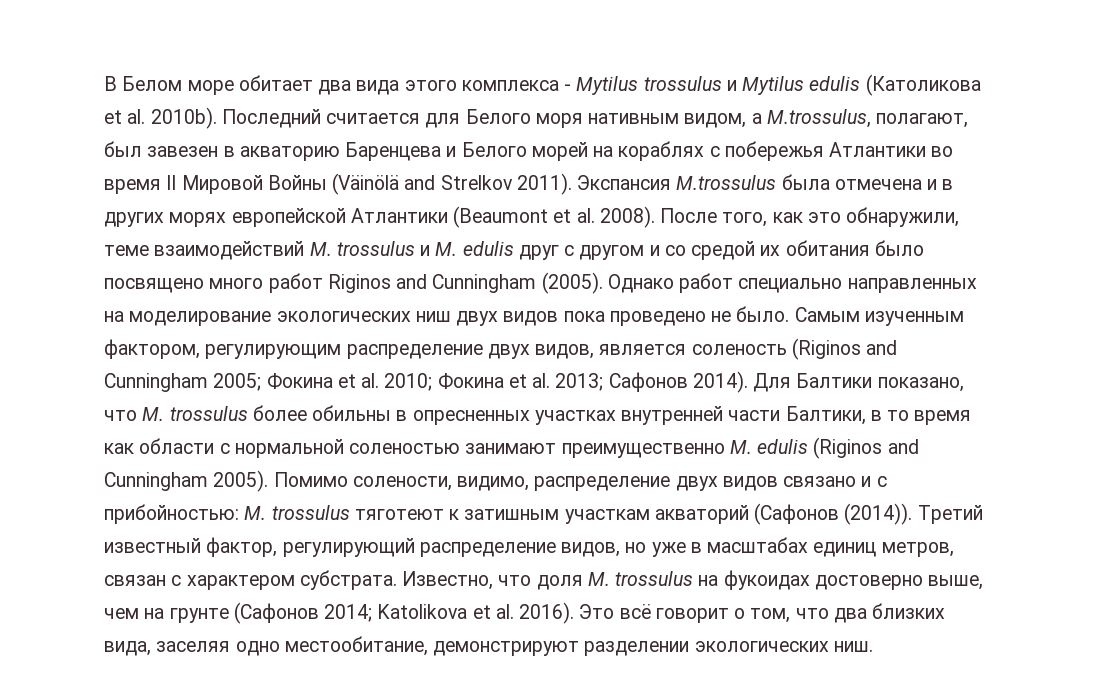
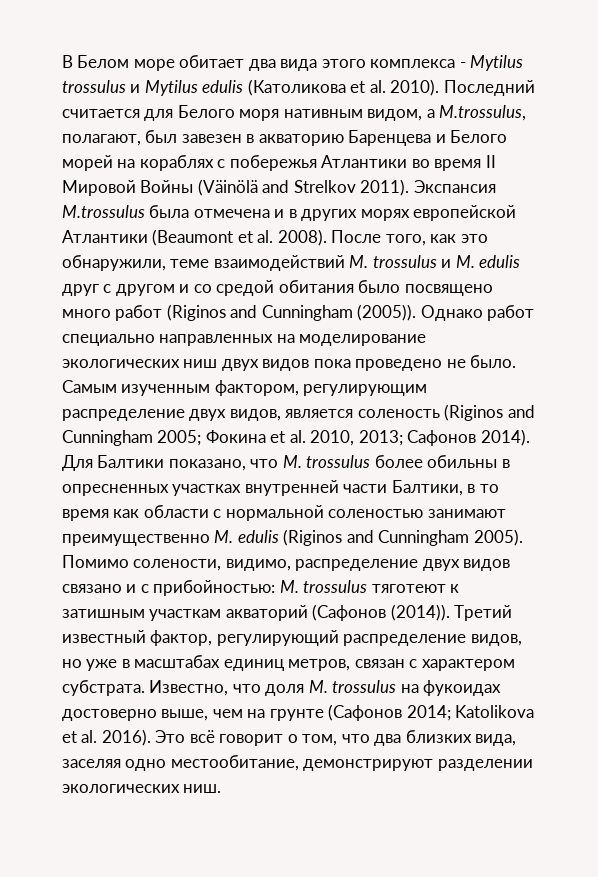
- В Белом море обитает два вида этого комплекса - Mytilus trossulus и Mytilus edulis (Католикова et al. 2010b).
+ В Белом море обитает два вида этого комплекса - Mytilus trossulus и Mytilus edulis (Католикова et al. 2010).
- После того, как это обнаружили, теме взаимодействий M. trossulus и M. edulis друг с другом и со средой их обитания было посвящено много работ Riginos and Cunningham (2005).
+ После того, как это обнаружили, теме взаимодействий M. trossulus и M. edulis друг с другом и со средой обитания было посвящено много работ (Riginos and Cunningham (2005)).
- Самым изученным фактором, регулирующим распределение двух видов, является соленость (Riginos and Cunningham 2005; Фокина et al. 2010; Фокина et al. 2013; Сафонов 2014).
+ Самым изученным фактором, регулирующим распределение двух видов, является соленость (Riginos and Cunningham 2005; Фокина et al. 2010, 2013; Сафонов 2014).

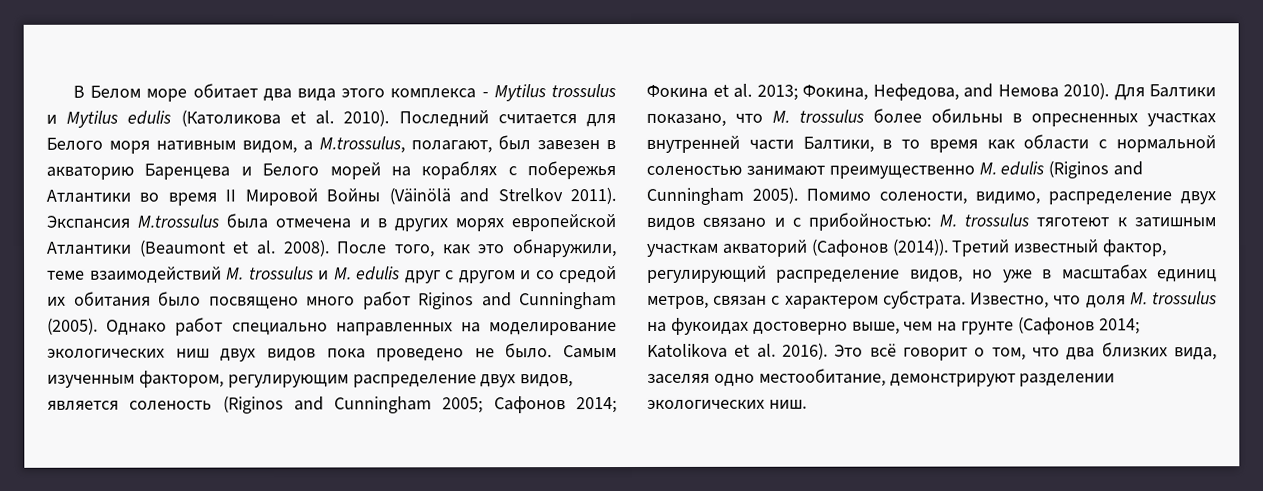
- После того, как это обнаружили, теме взаимодействий M. trossulus и M. edulis друг с другом и со средой обитания было посвящено много работ (Riginos and Cunningham (2005)).
+ После того, как это обнаружили, теме взаимодействий M. trossulus и M. edulis друг с другом и со средой их обитания было посвящено много работ Riginos and Cunningham (2005).
- Самым изученным фактором, регулирующим распределение двух видов, является соленость (Riginos and Cunningham 2005; Фокина et al. 2010, 2013; Сафонов 2014).
+ Самым изученным фактором, регулирующим распределение двух видов, является соленость (Riginos and Cunningham 2005; Сафонов 2014; Фокина et al. 2013; Фокина, Нефедова, and Немова 2010).

